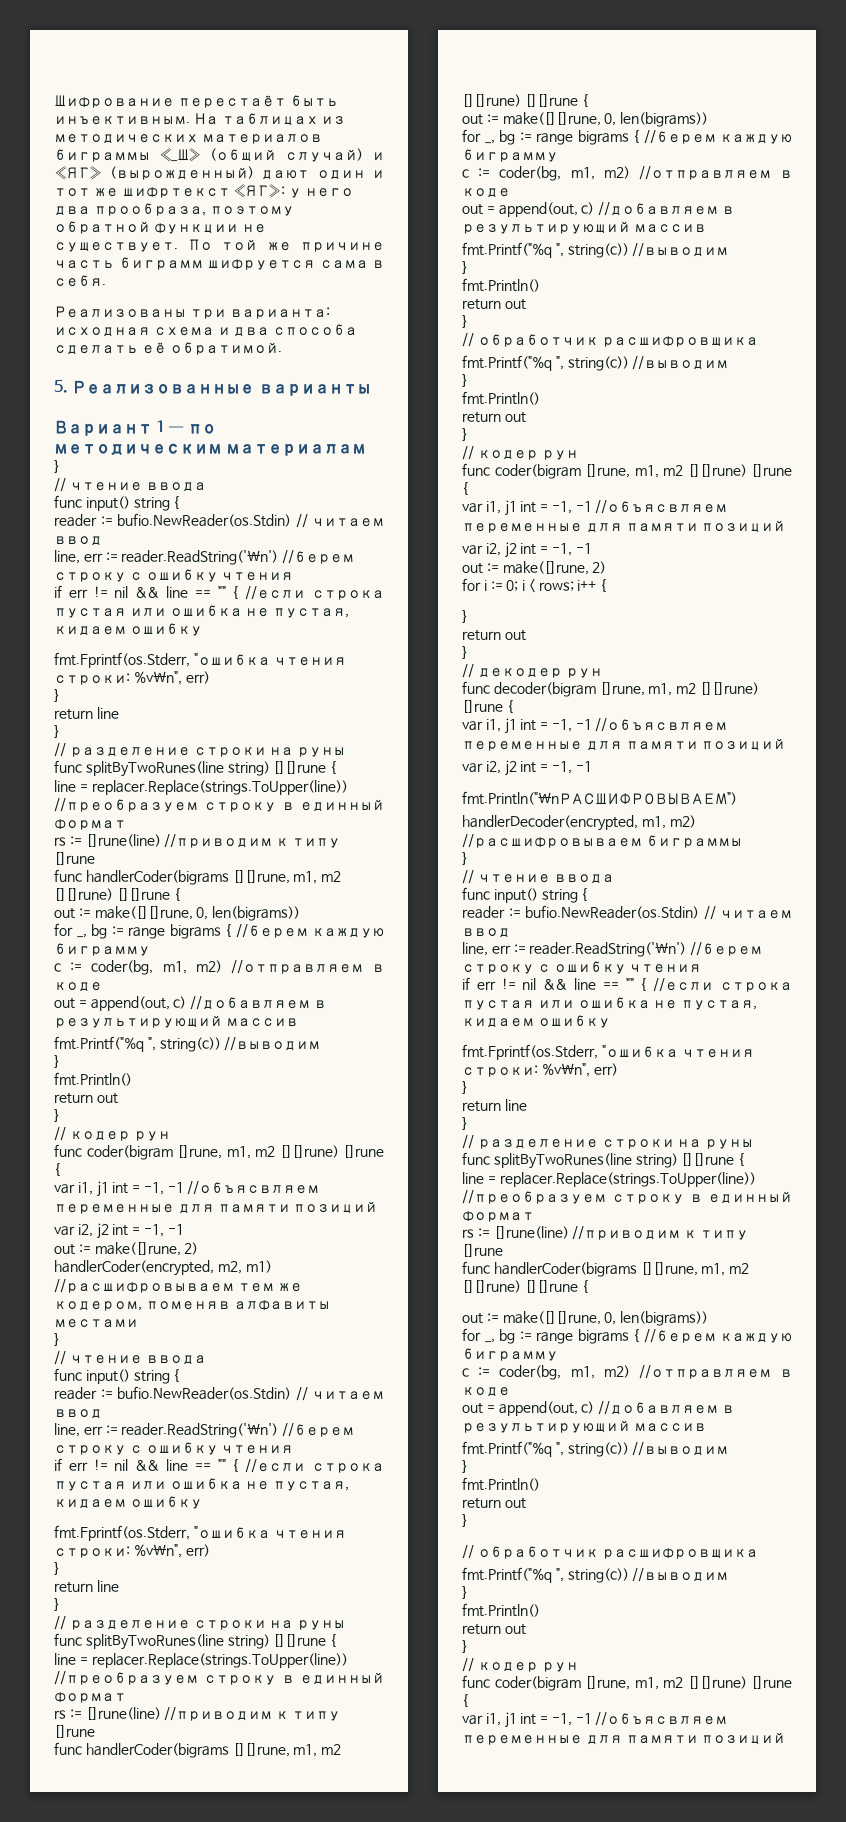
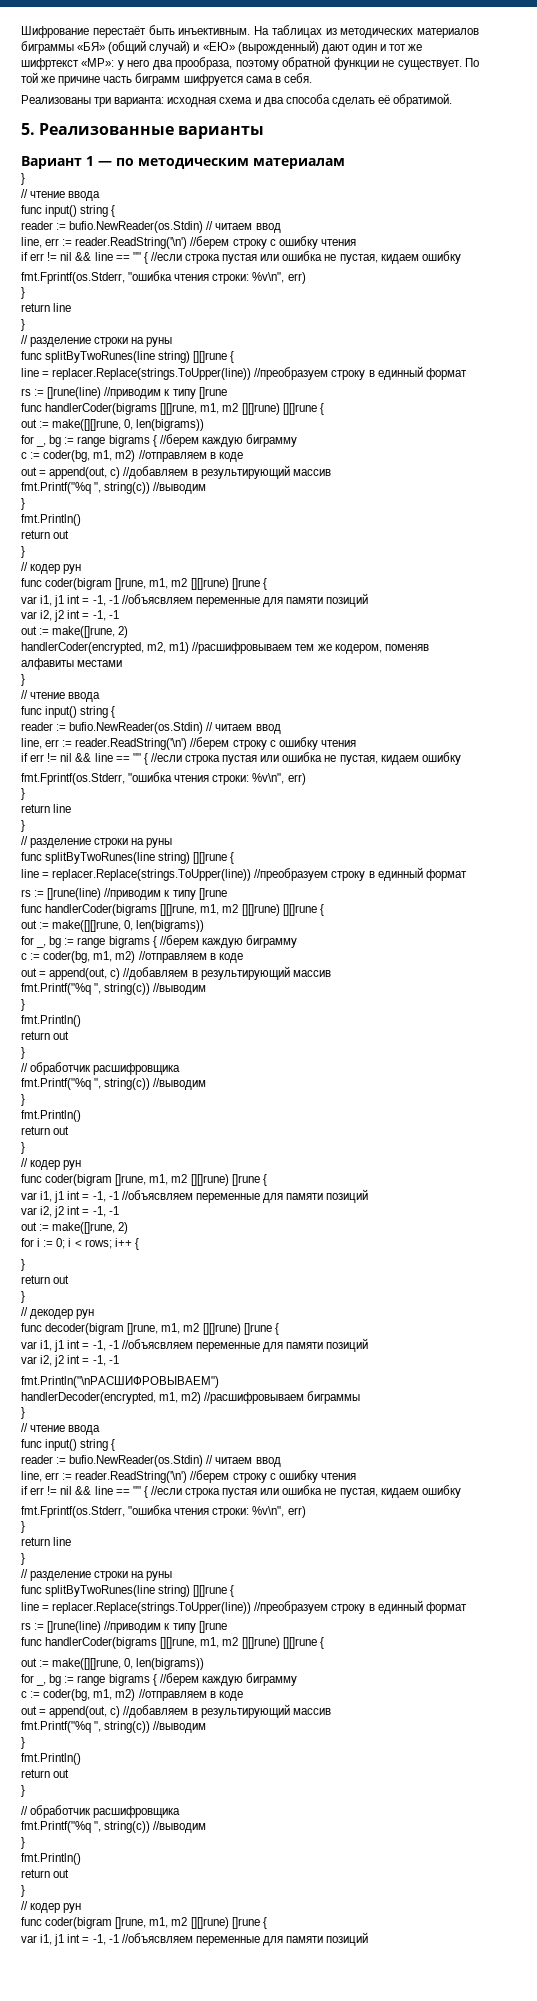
- На таблицах из методических материалов биграммы «_Ш» (общий случай) и «ЯГ» (вырожденный) дают один и тот же шифртекст «ЯГ»: у него два прообраза, поэтому обратной функции не существует.
+ На таблицах из методических материалов биграммы «БЯ» (общий случай) и «ЕЮ» (вырожденный) дают один и тот же шифртекст «МР»: у него два прообраза, поэтому обратной функции не существует.

